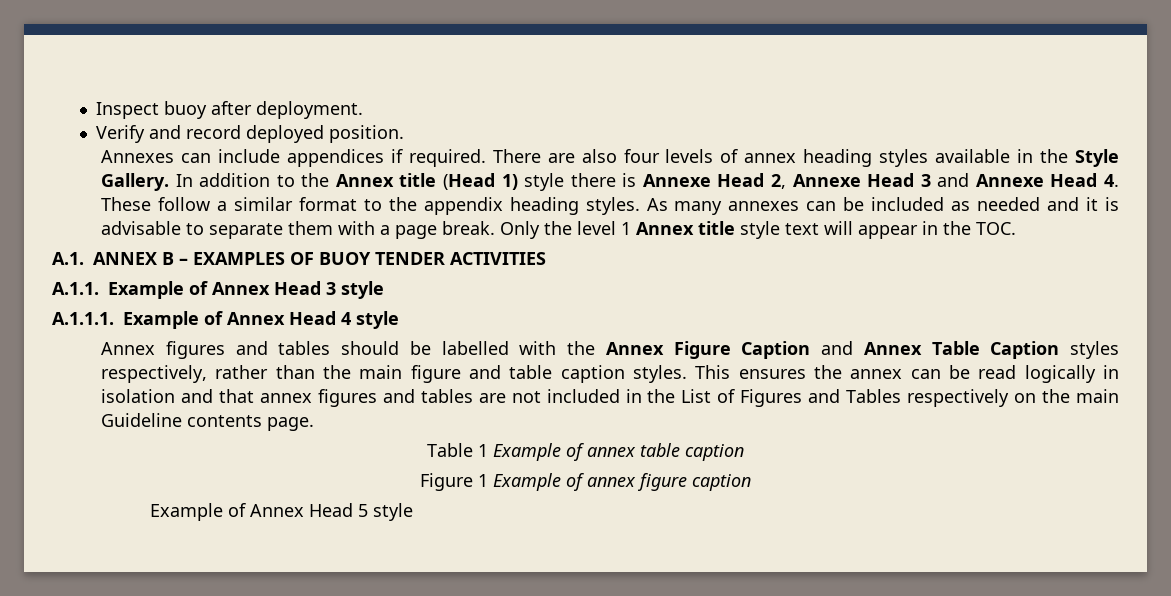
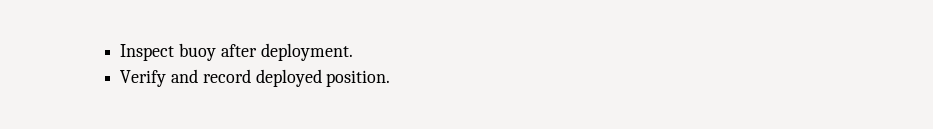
- Annexes can include appendices if required. There are also four levels of annex heading styles available in the Style Gallery. In addition to the Annex title (Head 1) style there is Annexe Head 2, Annexe Head 3 and Annexe Head 4. These follow a similar format to the appendix heading styles. As many annexes can be included as needed and it is advisable to separate them with a page break. Only the level 1 Annex title style text will appear in the TOC.
- A.1. ANNEX B – EXAMPLES OF BUOY TENDER ACTIVITIES
- A.1.1. Example of Annex Head 3 style
- A.1.1.1. Example of Annex Head 4 style
- Annex figures and tables should be labelled with the Annex Figure Caption and Annex Table Caption styles respectively, rather than the main figure and table caption styles. This ensures the annex can be read logically in isolation and that annex figures and tables are not included in the List of Figures and Tables respectively on the main Guideline contents page.
- Table 1 Example of annex table caption
- Figure 1 Example of annex figure caption
- Example of Annex Head 5 style

